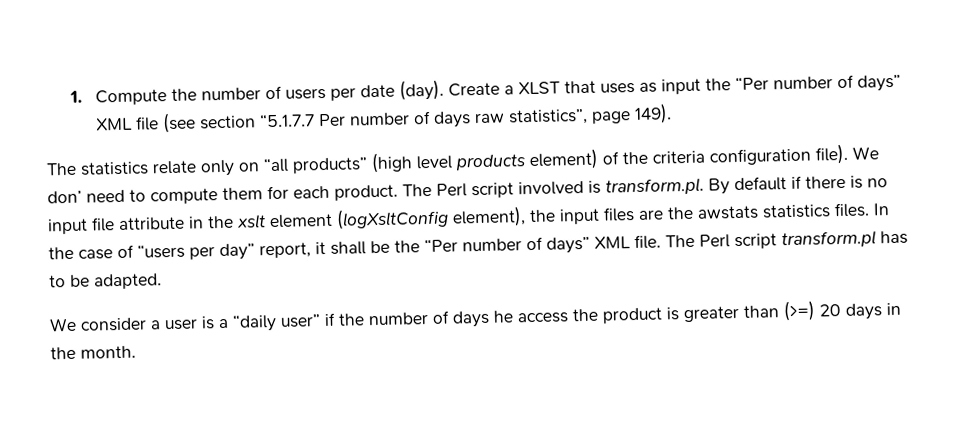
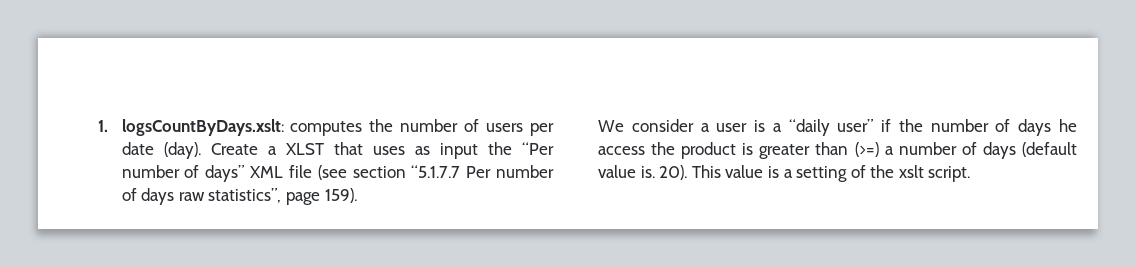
- 1. Compute the number of users per date (day).
+ 1. logsCountByDays.xslt: computes the number of users per date (day).
- Create a XLST that uses as input the “Per number of days” XML file (see section “5.1.7.7 Per number of days raw statistics”, page 149).
- The statistics relate only on “all products” (high level products element) of the criteria configuration file). We don’ need to compute them for each product. The Perl script involved is transform.pl. By default if there is no input file attribute in the xslt element (logXsltConfig element), the input files are the awstats statistics files. In the case of “users per day” report, it shall be the “Per number of days” XML file. The Perl script transform.pl has to be adapted.
+ Create a XLST that uses as input the “Per number of days” XML file (see section “5.1.7.7 Per number of days raw statistics”, page 159).
- We consider a user is a “daily user” if the number of days he access the product is greater than (>=) 20 days in the month.
+ We consider a user is a “daily user” if the number of days he access the product is greater than (>=) a number of days (default value is. 20). This value is a setting of the xslt script.

